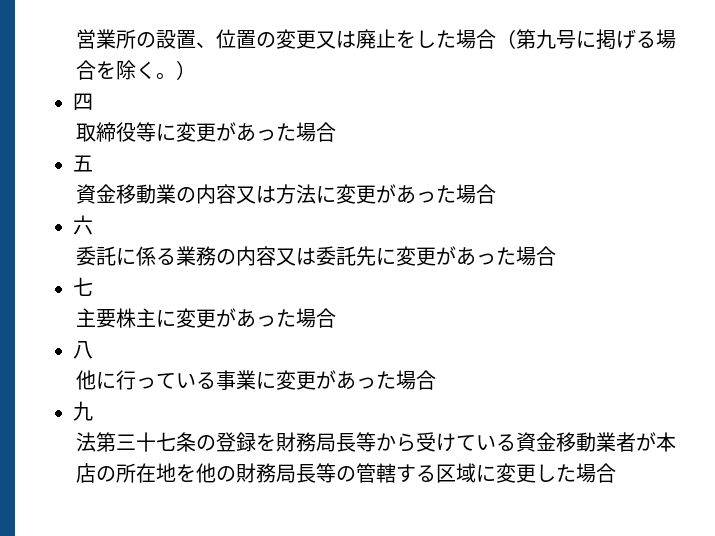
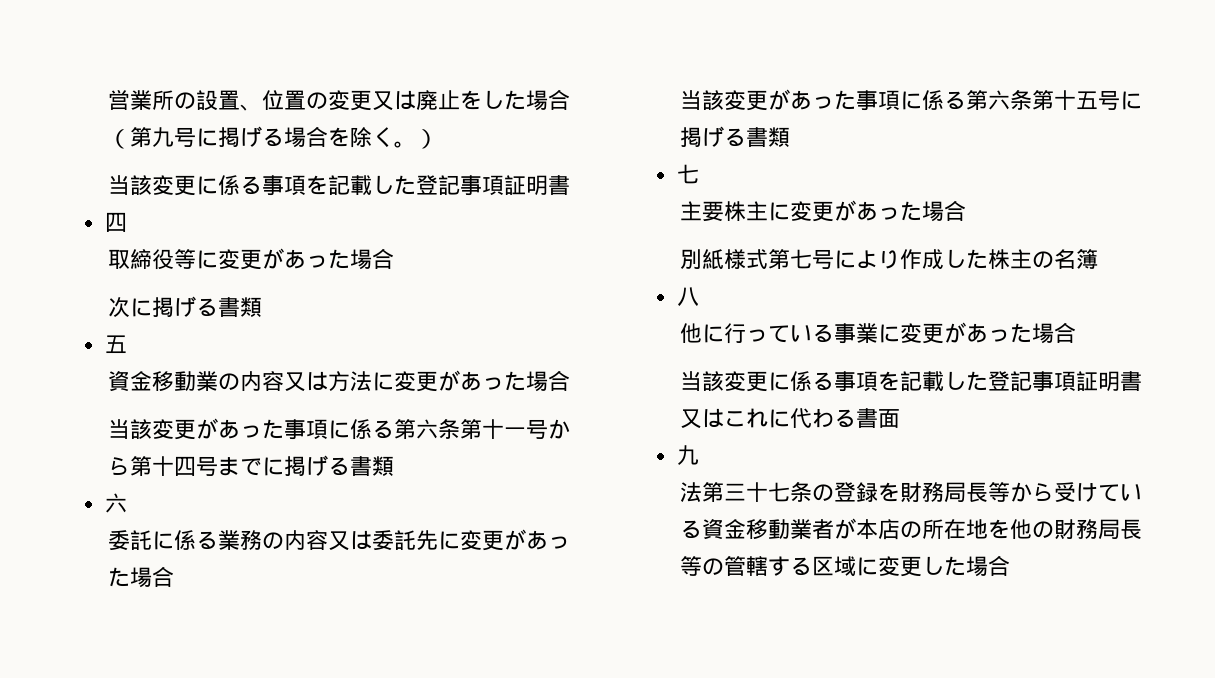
  営業所の設置、位置の変更又は廃止をした場合（第九号に掲げる場合を除く。）
+ 当該変更に係る事項を記載した登記事項証明書
+ 次に掲げる書類
+ 当該変更があった事項に係る第六条第十一号から第十四号までに掲げる書類
+ 当該変更があった事項に係る第六条第十五号に掲げる書類
+ 別紙様式第七号により作成した株主の名簿
+ 当該変更に係る事項を記載した登記事項証明書又はこれに代わる書面

